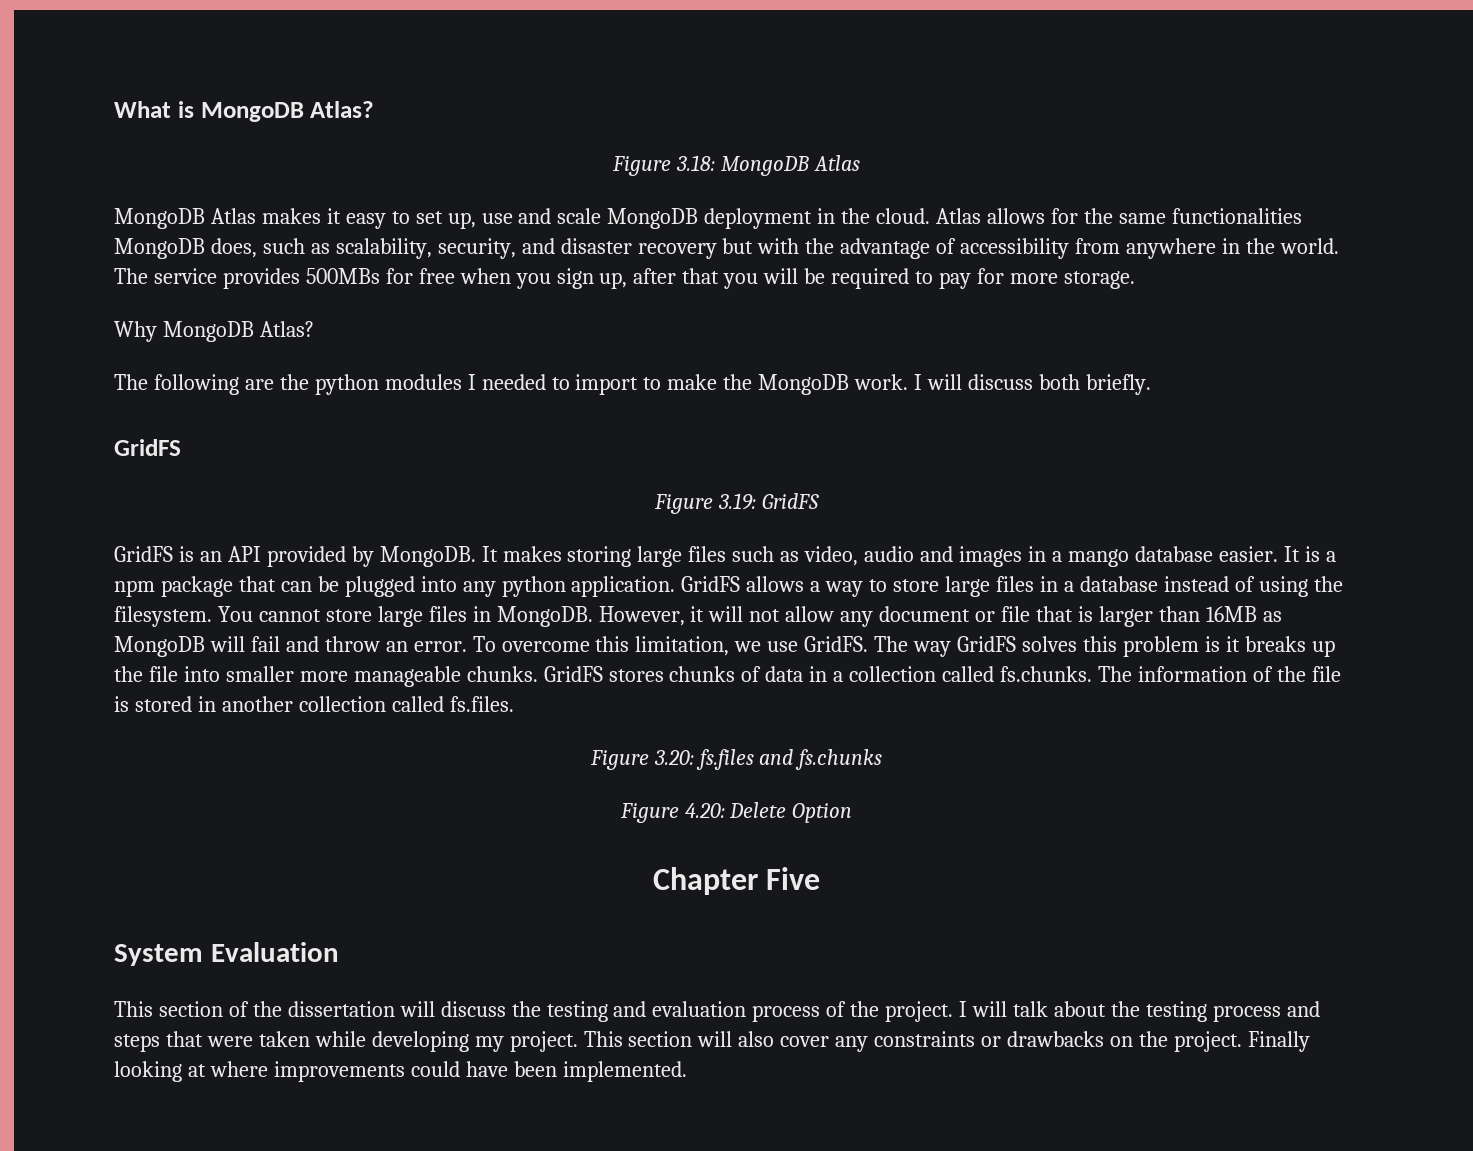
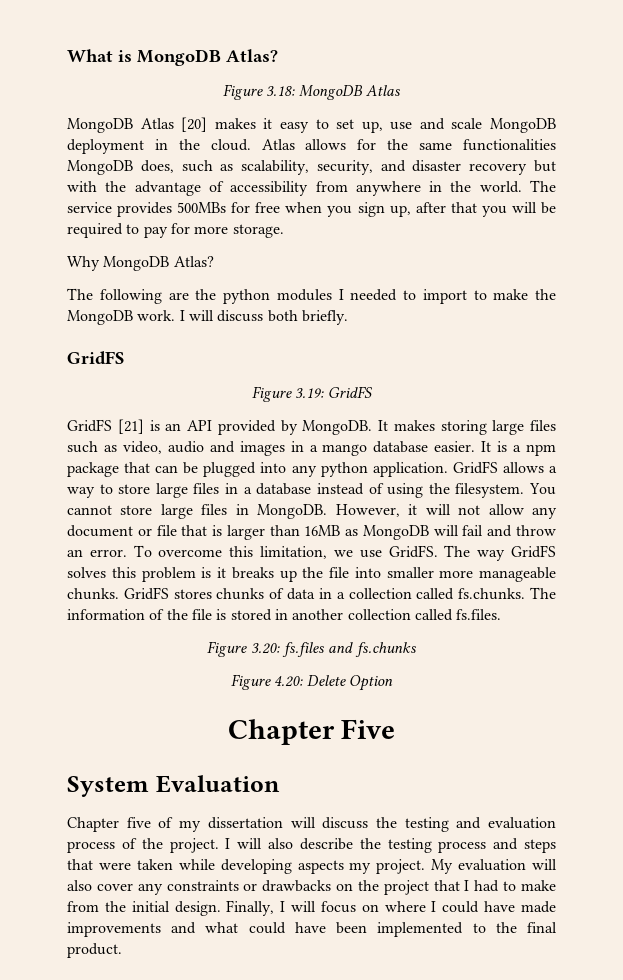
- MongoDB Atlas makes it easy to set up, use and scale MongoDB deployment in the cloud.
+ MongoDB Atlas [20] makes it easy to set up, use and scale MongoDB deployment in the cloud.
- GridFS is an API provided by MongoDB.
+ GridFS [21] is an API provided by MongoDB.
- This section of the dissertation will discuss the testing and evaluation process of the project.
+ Chapter five of my dissertation will discuss the testing and evaluation process of the project.
- I will talk about the testing process and steps that were taken while developing my project.
+ I will also describe the testing process and steps that were taken while developing aspects my project.
- This section will also cover any constraints or drawbacks on the project. Finally looking at where improvements could have been implemented.
+ My evaluation will also cover any constraints or drawbacks on the project that I had to make from the initial design. Finally, I will focus on where I could have made improvements and what could have been implemented to the final product.

